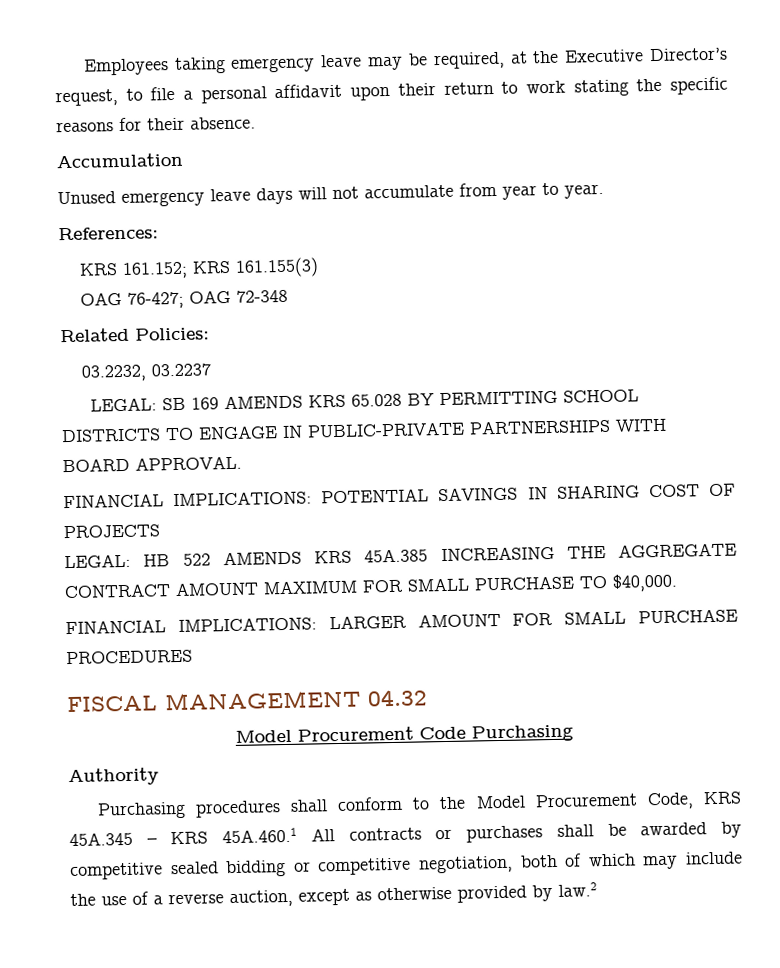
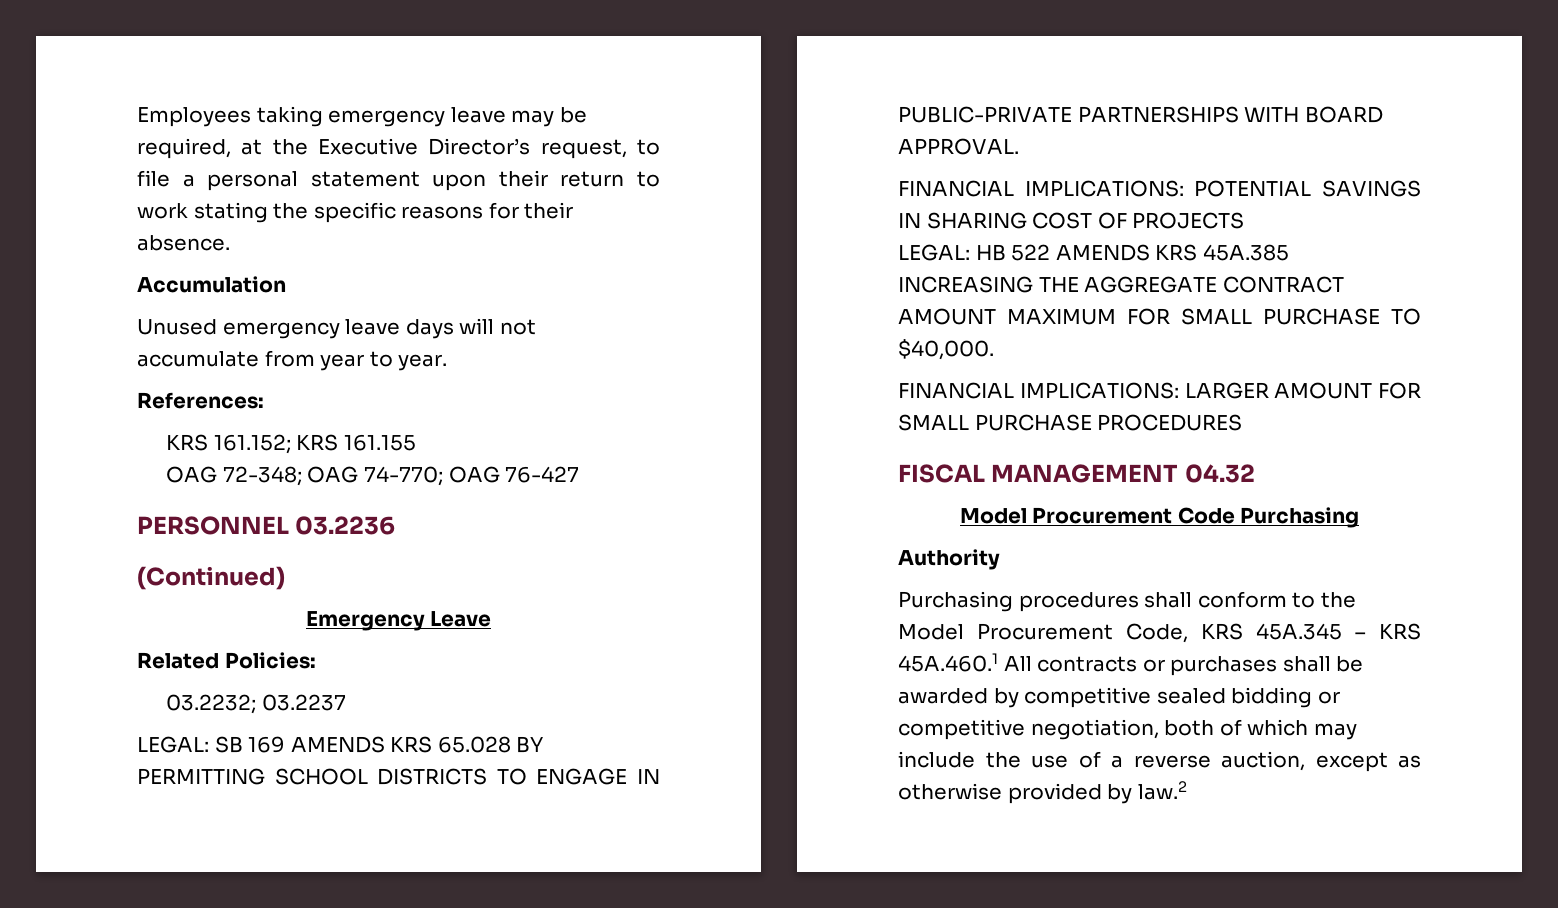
- Employees taking emergency leave may be required, at the Executive Director’s request, to file a personal affidavit upon their return to work stating the specific reasons for their absence.
+ Employees taking emergency leave may be required, at the Executive Director’s request, to file a personal statement upon their return to work stating the specific reasons for their absence.
- KRS 161.152; KRS 161.155(3)
- OAG 76-427; OAG 72-348
+ KRS 161.152; KRS 161.155
+ OAG 72-348; OAG 74-770; OAG 76-427
+ PERSONNEL 03.2236
+ (Continued)
+ Emergency Leave
- 03.2232, 03.2237
+ 03.2232; 03.2237

